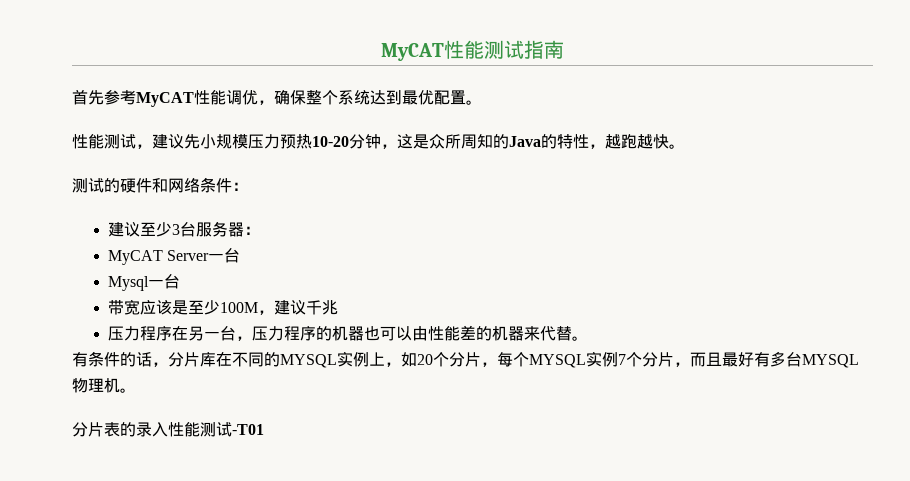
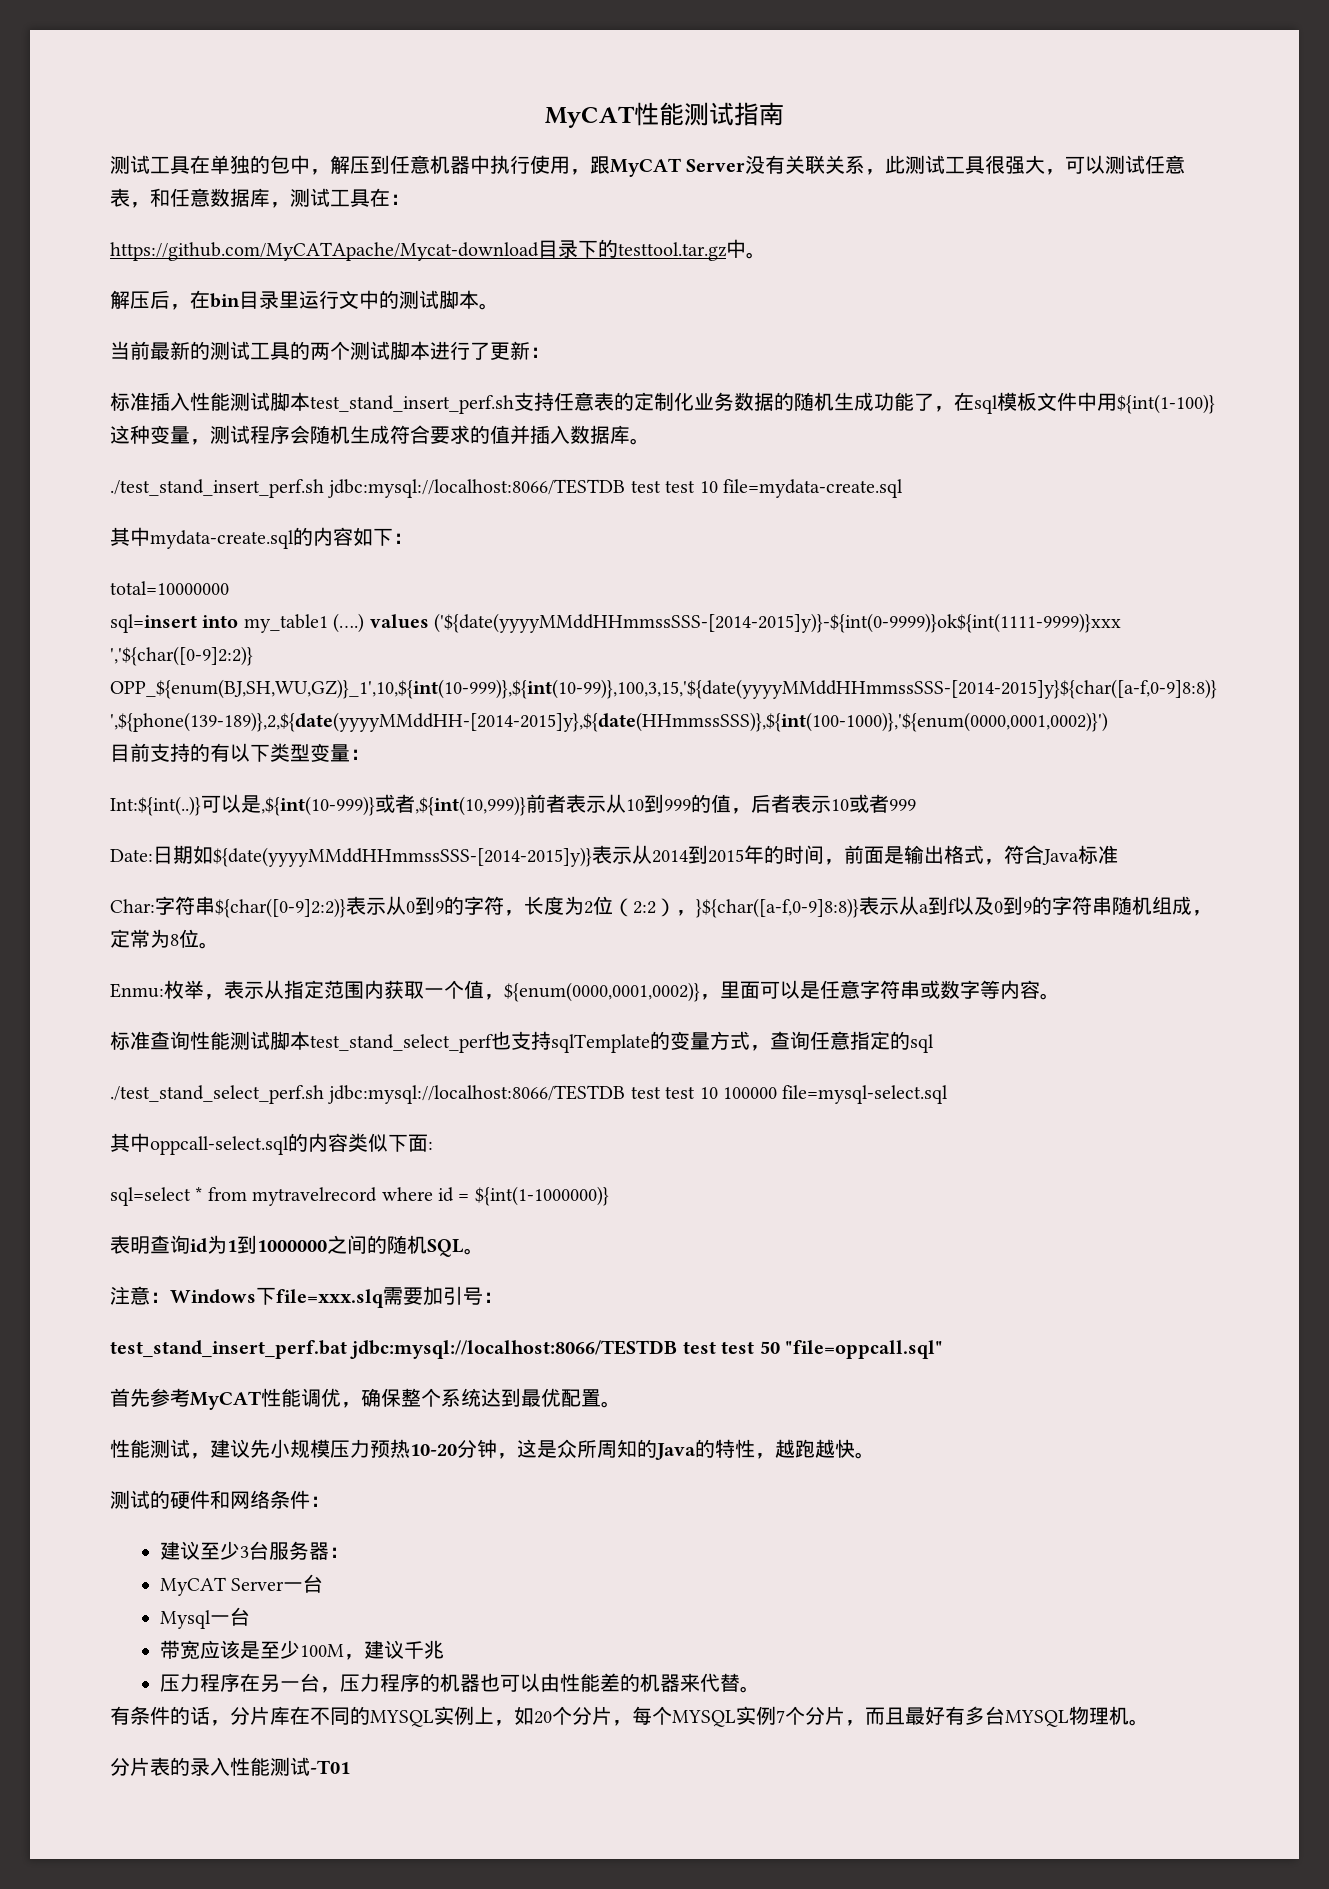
+ 测试工具在单独的包中，解压到任意机器中执行使用，跟MyCAT Server没有关联关系，此测试工具很强大，可以测试任意表，和任意数据库，测试工具在：
+ https://github.com/MyCATApache/Mycat-download目录下的testtool.tar.gz中。
+ 解压后，在bin目录里运行文中的测试脚本。
+ 当前最新的测试工具的两个测试脚本进行了更新：
+ 标准插入性能测试脚本test_stand_insert_perf.sh支持任意表的定制化业务数据的随机生成功能了，在sql模板文件中用${int(1-100)}这种变量，测试程序会随机生成符合要求的值并插入数据库。
+ ./test_stand_insert_perf.sh jdbc:mysql://localhost:8066/TESTDB test test 10 file=mydata-create.sql
+ 其中mydata-create.sql的内容如下：
+ total=10000000
+ sql=insert into my_table1 (….) values ('${date(yyyyMMddHHmmssSSS-[2014-2015]y)}-${int(0-9999)}ok${int(1111-9999)}xxx ','${char([0-9]2:2)} OPP_${enum(BJ,SH,WU,GZ)}_1',10,${int(10-999)},${int(10-99)},100,3,15,'${date(yyyyMMddHHmmssSSS-[2014-2015]y}${char([a-f,0-9]8:8)} ',${phone(139-189)},2,${date(yyyyMMddHH-[2014-2015]y},${date(HHmmssSSS)},${int(100-1000)},'${enum(0000,0001,0002)}')
+ 目前支持的有以下类型变量：
+ Int:${int(..)}可以是,${int(10-999)}或者,${int(10,999)}前者表示从10到999的值，后者表示10或者999
+ Date:日期如${date(yyyyMMddHHmmssSSS-[2014-2015]y)}表示从2014到2015年的时间，前面是输出格式，符合Java标准
+ Char:字符串${char([0-9]2:2)}表示从0到9的字符，长度为2位（2:2），}${char([a-f,0-9]8:8)}表示从a到f以及0到9的字符串随机组成，定常为8位。
+ Enmu:枚举，表示从指定范围内获取一个值，${enum(0000,0001,0002)}，里面可以是任意字符串或数字等内容。
+ 标准查询性能测试脚本test_stand_select_perf也支持sqlTemplate的变量方式，查询任意指定的sql
+ ./test_stand_select_perf.sh jdbc:mysql://localhost:8066/TESTDB test test 10 100000 file=mysql-select.sql
+ 其中oppcall-select.sql的内容类似下面:
+ sql=select * from mytravelrecord where id = ${int(1-1000000)}
+ 表明查询id为1到1000000之间的随机SQL。
+ 注意：Windows下file=xxx.slq需要加引号：
+ test_stand_insert_perf.bat jdbc:mysql://localhost:8066/TESTDB test test 50 "file=oppcall.sql"

